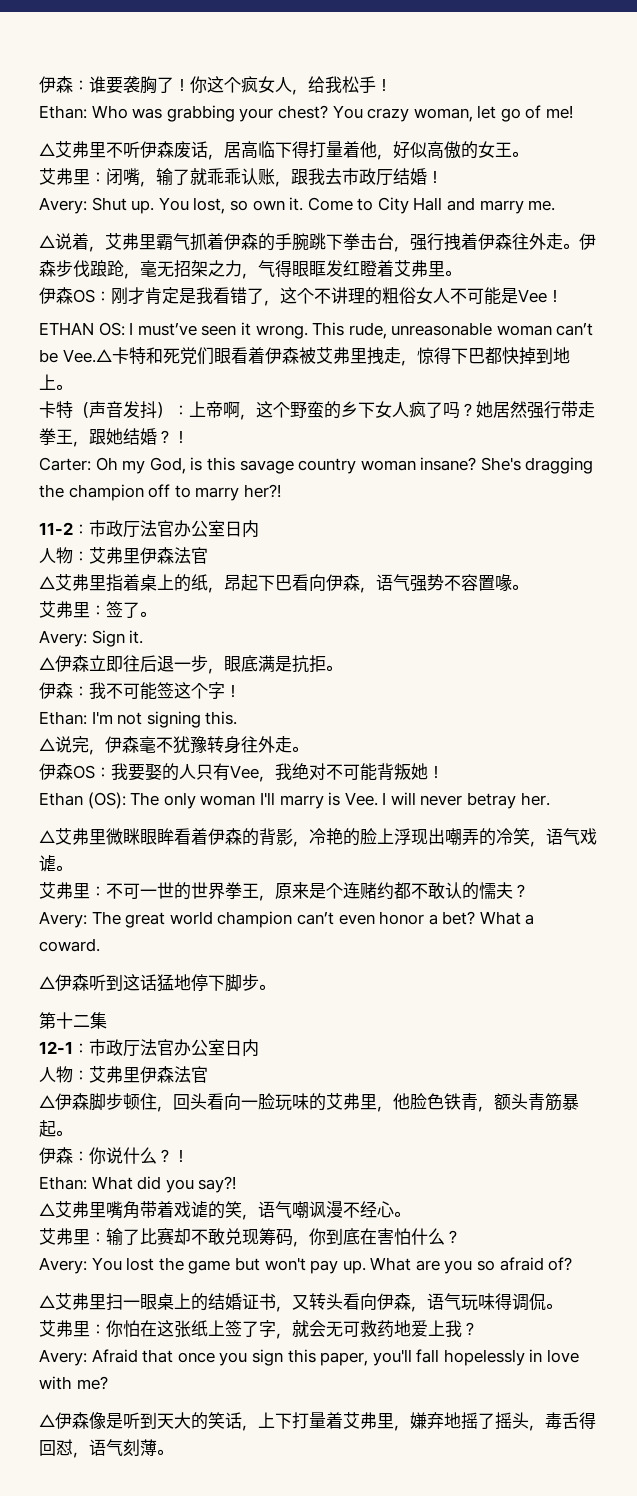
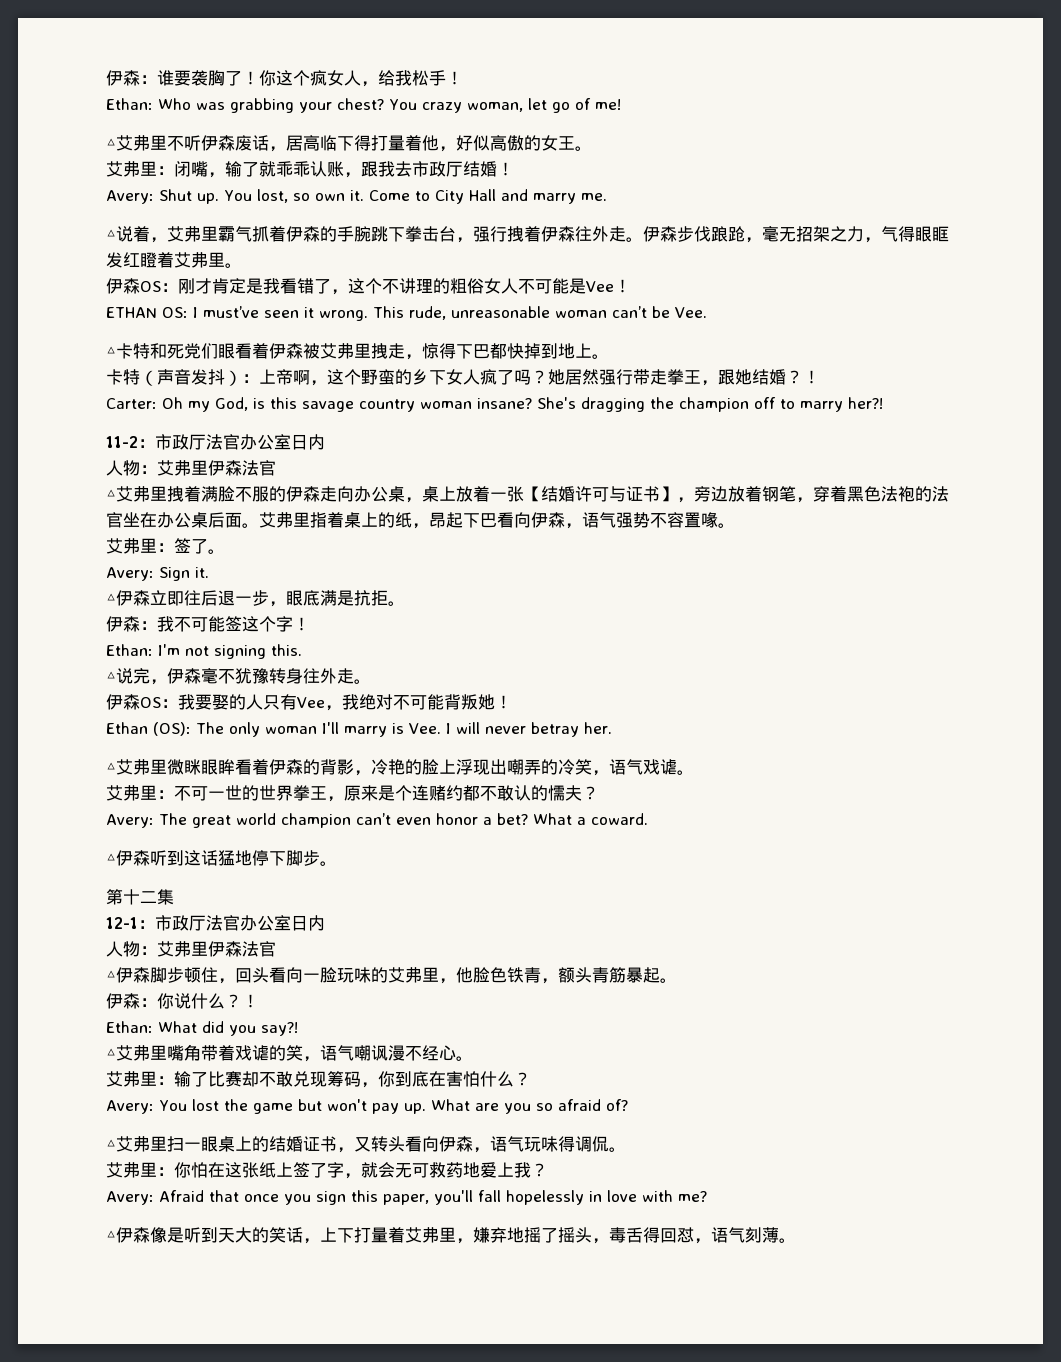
- This rude, unreasonable woman can’t be Vee.△卡特和死党们眼看着伊森被艾弗里拽走，惊得下巴都快掉到地上。
+ This rude, unreasonable woman can’t be Vee.
+ △卡特和死党们眼看着伊森被艾弗里拽走，惊得下巴都快掉到地上。
- △艾弗里指着桌上的纸，昂起下巴看向伊森，语气强势不容置喙。
+ △艾弗里拽着满脸不服的伊森走向办公桌，桌上放着一张【结婚许可与证书】，旁边放着钢笔，穿着黑色法袍的法官坐在办公桌后面。艾弗里指着桌上的纸，昂起下巴看向伊森，语气强势不容置喙。

